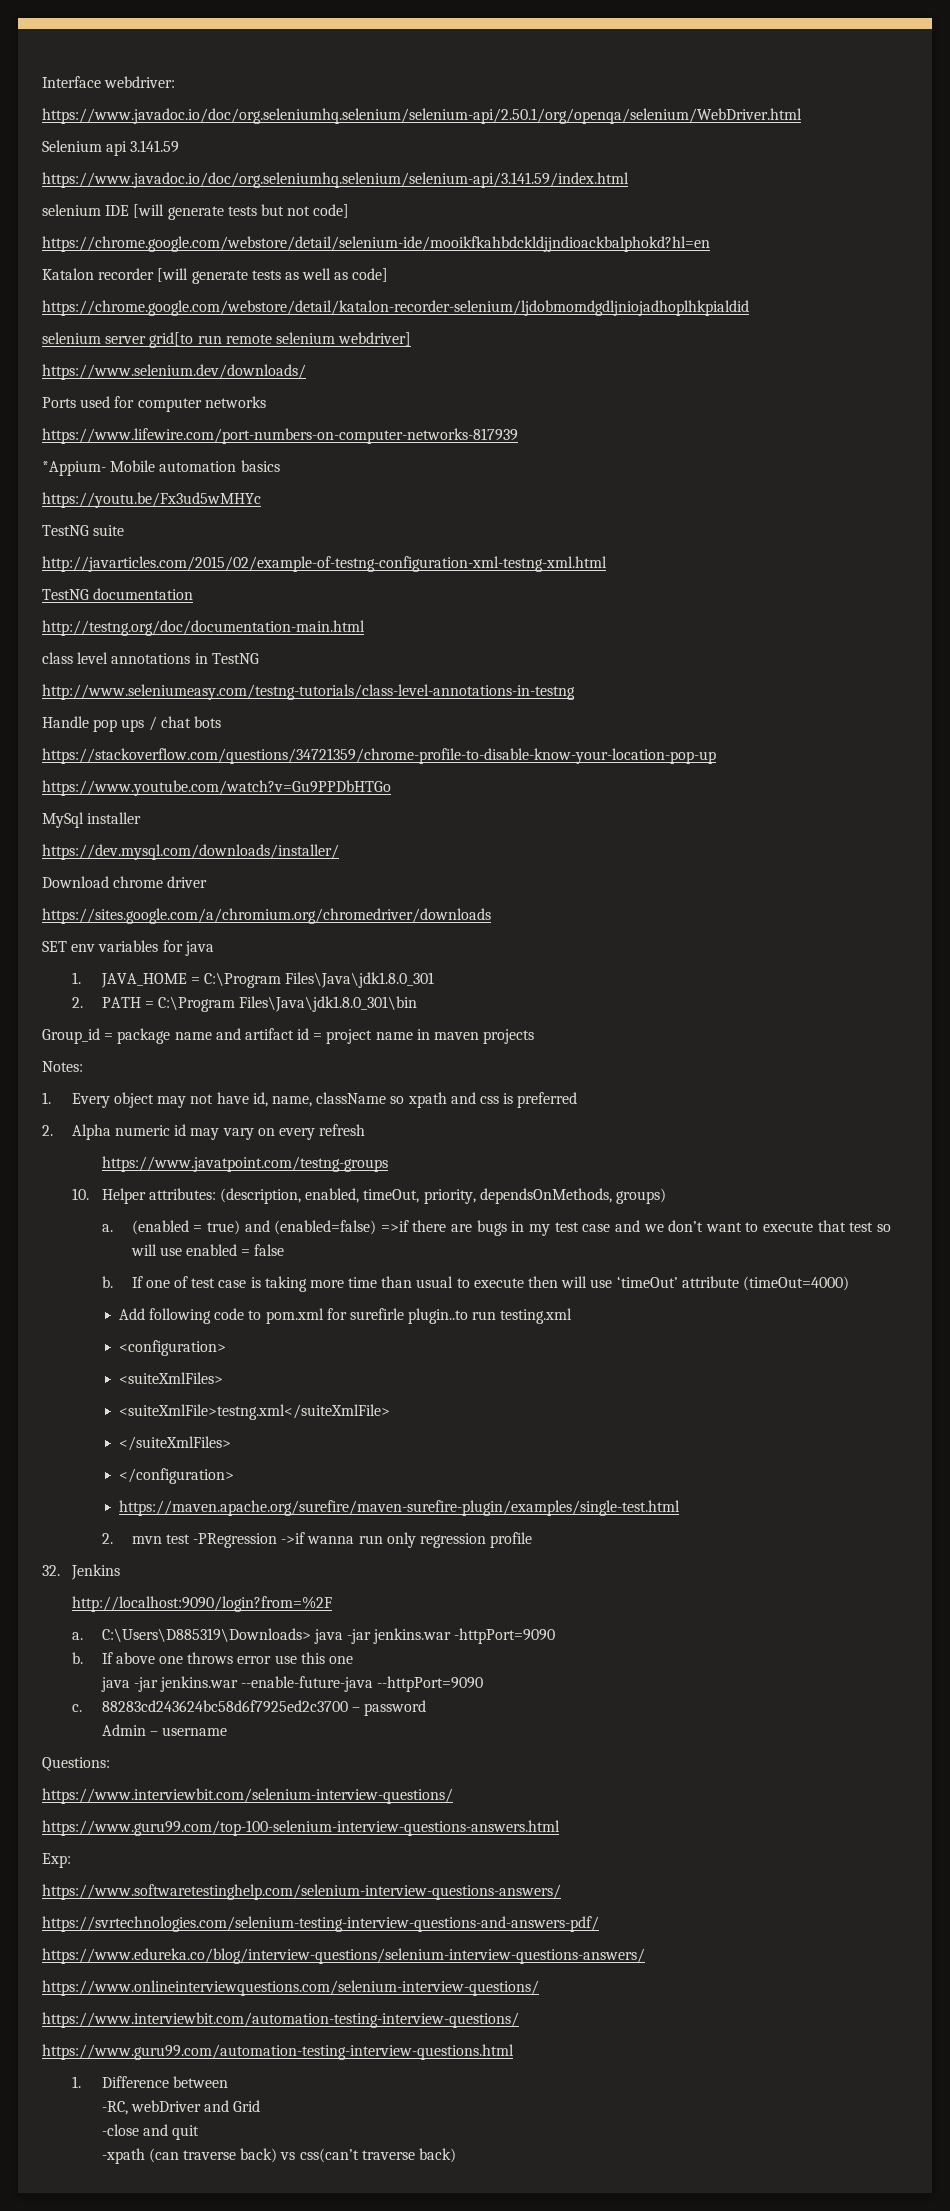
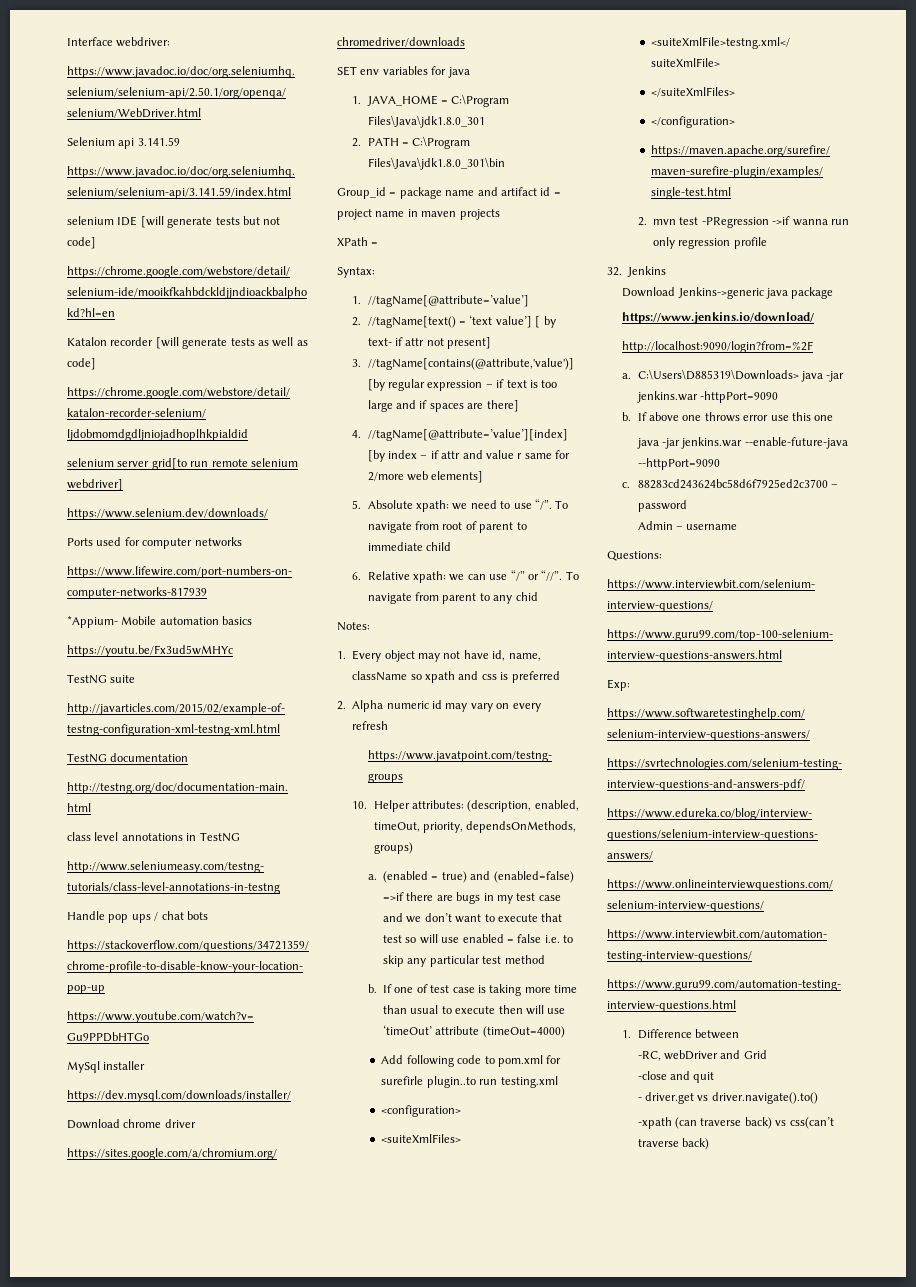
+ XPath =
+ Syntax:
+ 1. //tagName[@attribute=’value’]
+ 2. //tagName[text() = ‘text value’] [ by text- if attr not present]
+ 3. //tagName[contains(@attribute,'value')] [by regular expression – if text is too large and if spaces are there]
+ 4. //tagName[@attribute=’value’][index] [by index – if attr and value r same for 2/more web elements]
+ 5. Absolute xpath: we need to use “/”. To navigate from root of parent to immediate child
+ 6. Relative xpath: we can use “/” or “//”. To navigate from parent to any chid
- (enabled = true) and (enabled=false) =>if there are bugs in my test case and we don’t want to execute that test so will use enabled = false
+ (enabled = true) and (enabled=false) =>if there are bugs in my test case and we don’t want to execute that test so will use enabled = false i.e. to skip any particular test method
+ Download Jenkins->generic java package
+ https://www.jenkins.io/download/
+ - driver.get vs driver.navigate().to()

